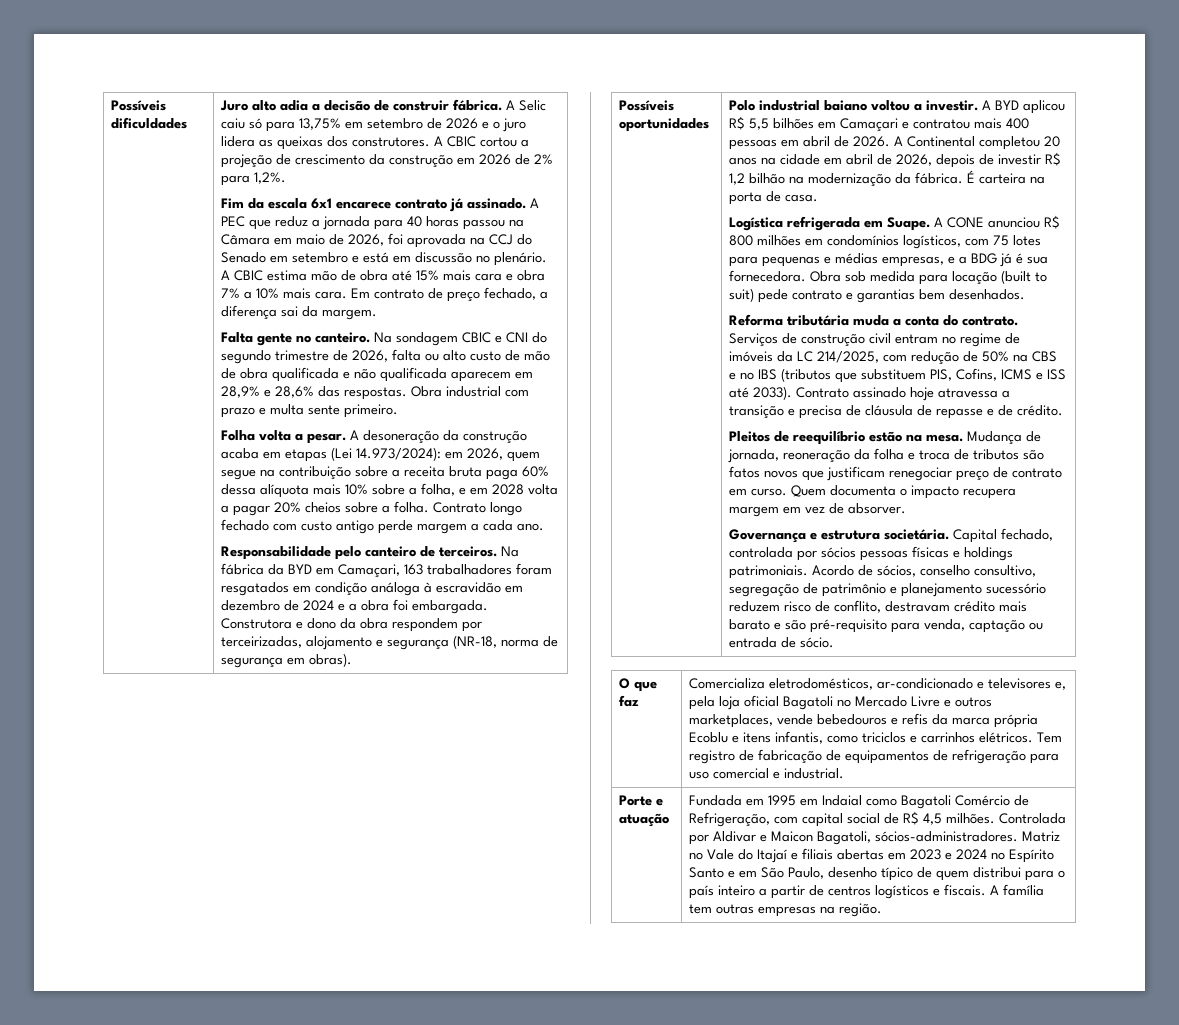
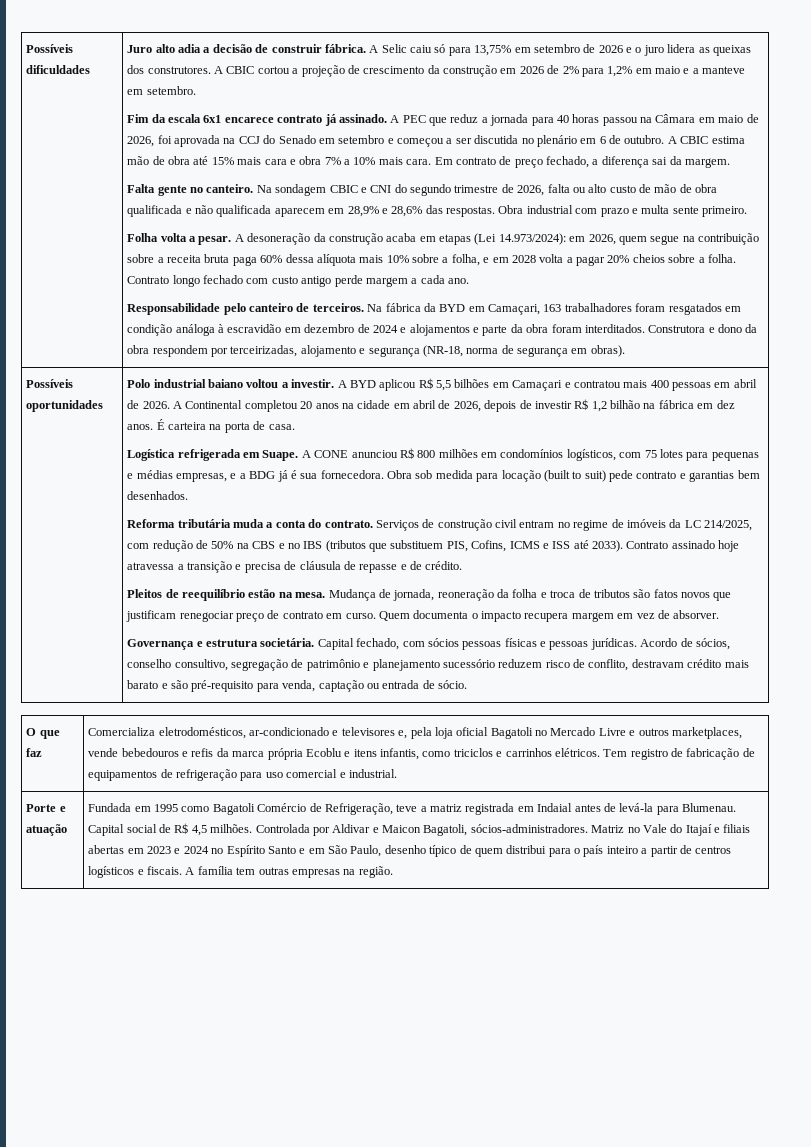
- A CBIC cortou a projeção de crescimento da construção em 2026 de 2% para 1,2%.
+ A CBIC cortou a projeção de crescimento da construção em 2026 de 2% para 1,2% em maio e a manteve em setembro.
- A PEC que reduz a jornada para 40 horas passou na Câmara em maio de 2026, foi aprovada na CCJ do Senado em setembro e está em discussão no plenário.
+ A PEC que reduz a jornada para 40 horas passou na Câmara em maio de 2026, foi aprovada na CCJ do Senado em setembro e começou a ser discutida no plenário em 6 de outubro.
- Na fábrica da BYD em Camaçari, 163 trabalhadores foram resgatados em condição análoga à escravidão em dezembro de 2024 e a obra foi embargada.
+ Na fábrica da BYD em Camaçari, 163 trabalhadores foram resgatados em condição análoga à escravidão em dezembro de 2024 e alojamentos e parte da obra foram interditados.
- A Continental completou 20 anos na cidade em abril de 2026, depois de investir R$ 1,2 bilhão na modernização da fábrica.
+ A Continental completou 20 anos na cidade em abril de 2026, depois de investir R$ 1,2 bilhão na fábrica em dez anos.
- Capital fechado, controlada por sócios pessoas físicas e holdings patrimoniais.
+ Capital fechado, com sócios pessoas físicas e pessoas jurídicas.
- Fundada em 1995 em Indaial como Bagatoli Comércio de Refrigeração, com capital social de R$ 4,5 milhões.
+ Fundada em 1995 como Bagatoli Comércio de Refrigeração, teve a matriz registrada em Indaial antes de levá-la para Blumenau. Capital social de R$ 4,5 milhões.

